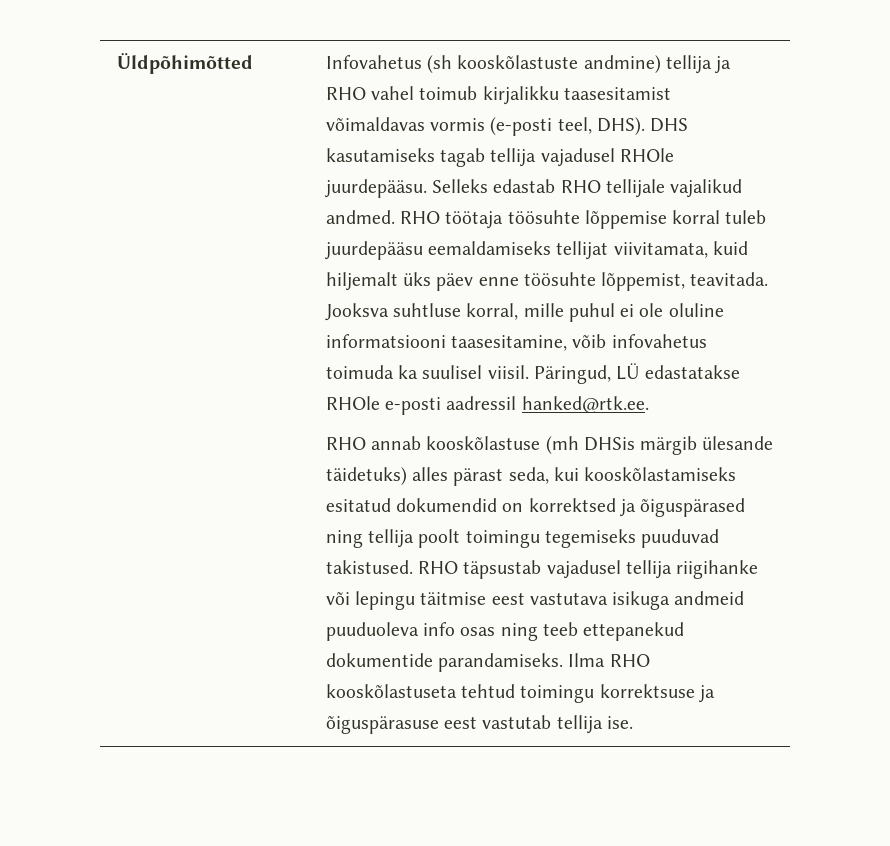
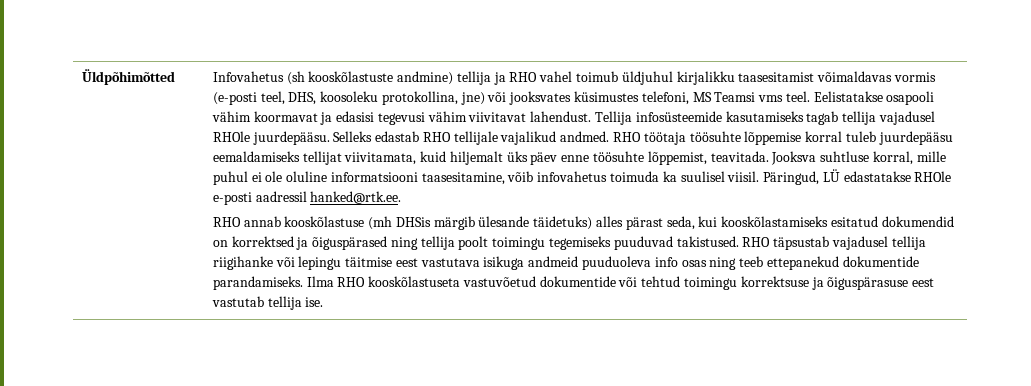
- Infovahetus (sh kooskõlastuste andmine) tellija ja RHO vahel toimub kirjalikku taasesitamist võimaldavas vormis (e-posti teel, DHS). DHS kasutamiseks tagab tellija vajadusel RHOle juurdepääsu.
+ Infovahetus (sh kooskõlastuste andmine) tellija ja RHO vahel toimub üldjuhul kirjalikku taasesitamist võimaldavas vormis (e-posti teel, DHS, koosoleku protokollina, jne) või jooksvates küsimustes telefoni, MS Teamsi vms teel. Eelistatakse osapooli vähim koormavat ja edasisi tegevusi vähim viivitavat lahendust. Tellija infosüsteemide kasutamiseks tagab tellija vajadusel RHOle juurdepääsu.
- Ilma RHO kooskõlastuseta tehtud toimingu korrektsuse ja õiguspärasuse eest vastutab tellija ise.
+ Ilma RHO kooskõlastuseta vastuvõetud dokumentide või tehtud toimingu korrektsuse ja õiguspärasuse eest vastutab tellija ise.

